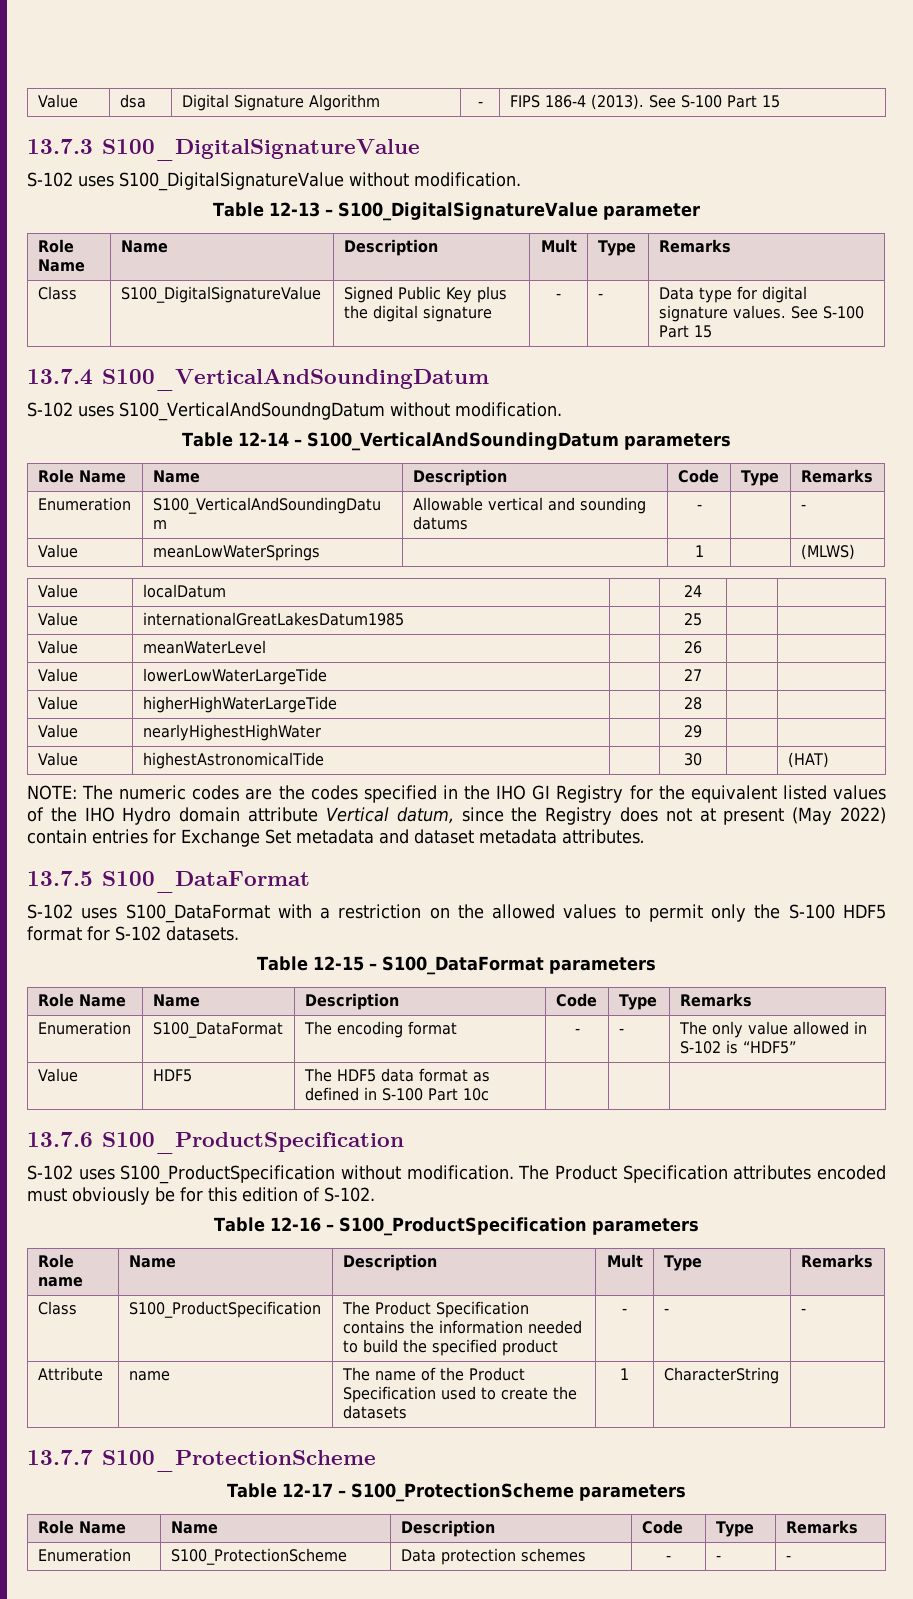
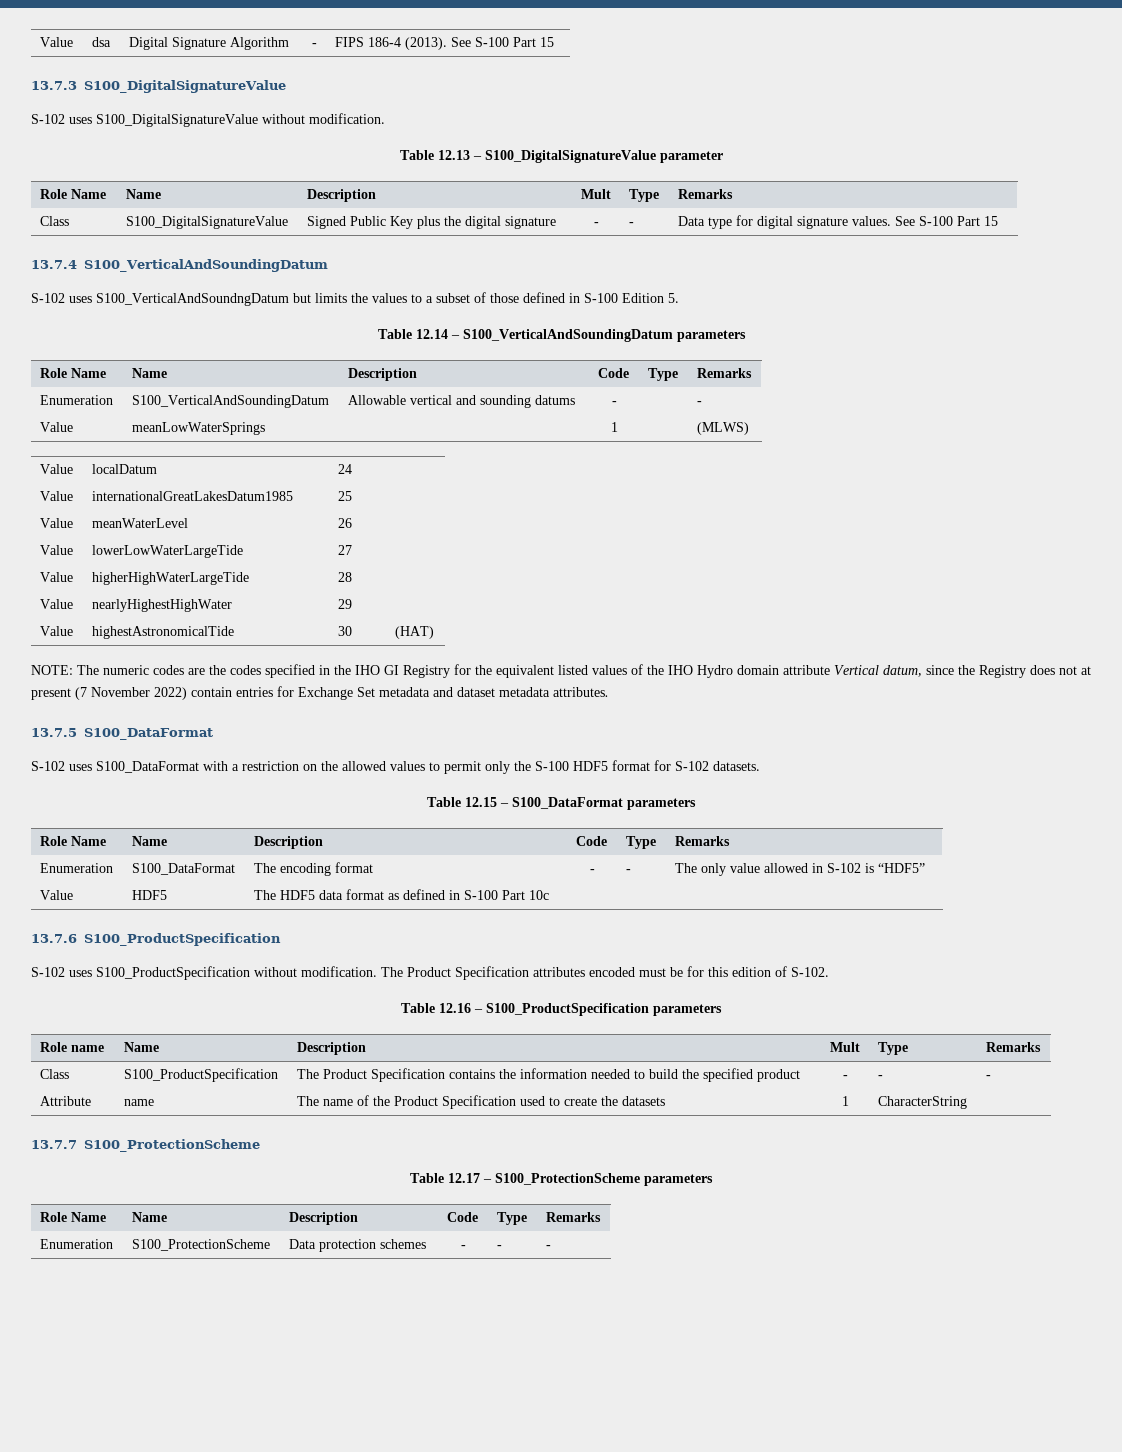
- Table 12-13 – S100_DigitalSignatureValue parameter
+ Table 12.13 – S100_DigitalSignatureValue parameter
- S-102 uses S100_VerticalAndSoundngDatum without modification.
- Table 12-14 – S100_VerticalAndSoundingDatum parameters
+ S-102 uses S100_VerticalAndSoundngDatum but limits the values to a subset of those defined in S-100 Edition 5.
+ Table 12.14 – S100_VerticalAndSoundingDatum parameters
- NOTE: The numeric codes are the codes specified in the IHO GI Registry for the equivalent listed values of the IHO Hydro domain attribute Vertical datum, since the Registry does not at present (May 2022) contain entries for Exchange Set metadata and dataset metadata attributes.
+ NOTE: The numeric codes are the codes specified in the IHO GI Registry for the equivalent listed values of the IHO Hydro domain attribute Vertical datum, since the Registry does not at present (7 November 2022) contain entries for Exchange Set metadata and dataset metadata attributes.
- Table 12-15 – S100_DataFormat parameters
+ Table 12.15 – S100_DataFormat parameters
- The Product Specification attributes encoded must obviously be for this edition of S-102.
+ The Product Specification attributes encoded must be for this edition of S-102.
- Table 12-16 – S100_ProductSpecification parameters
+ Table 12.16 – S100_ProductSpecification parameters
- Table 12-17 – S100_ProtectionScheme parameters
+ Table 12.17 – S100_ProtectionScheme parameters

